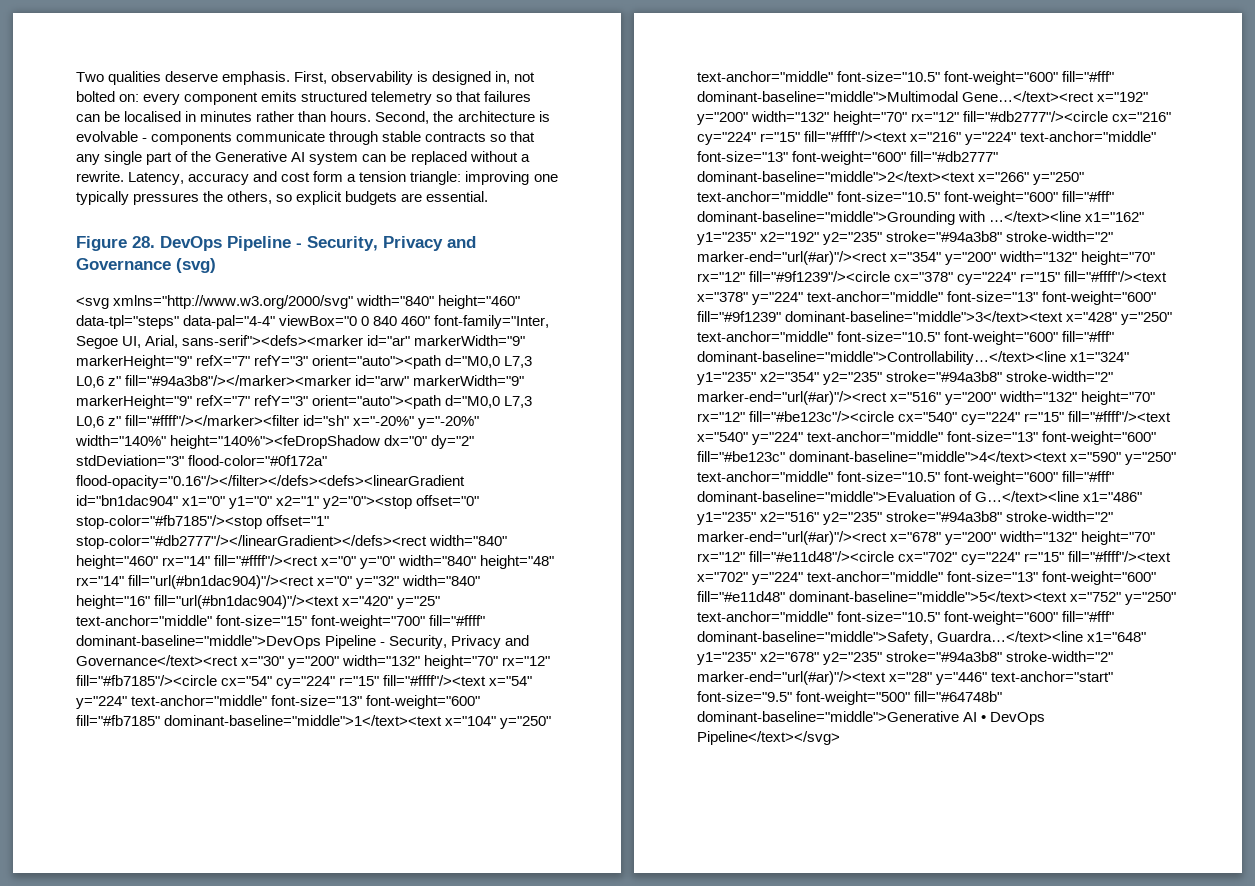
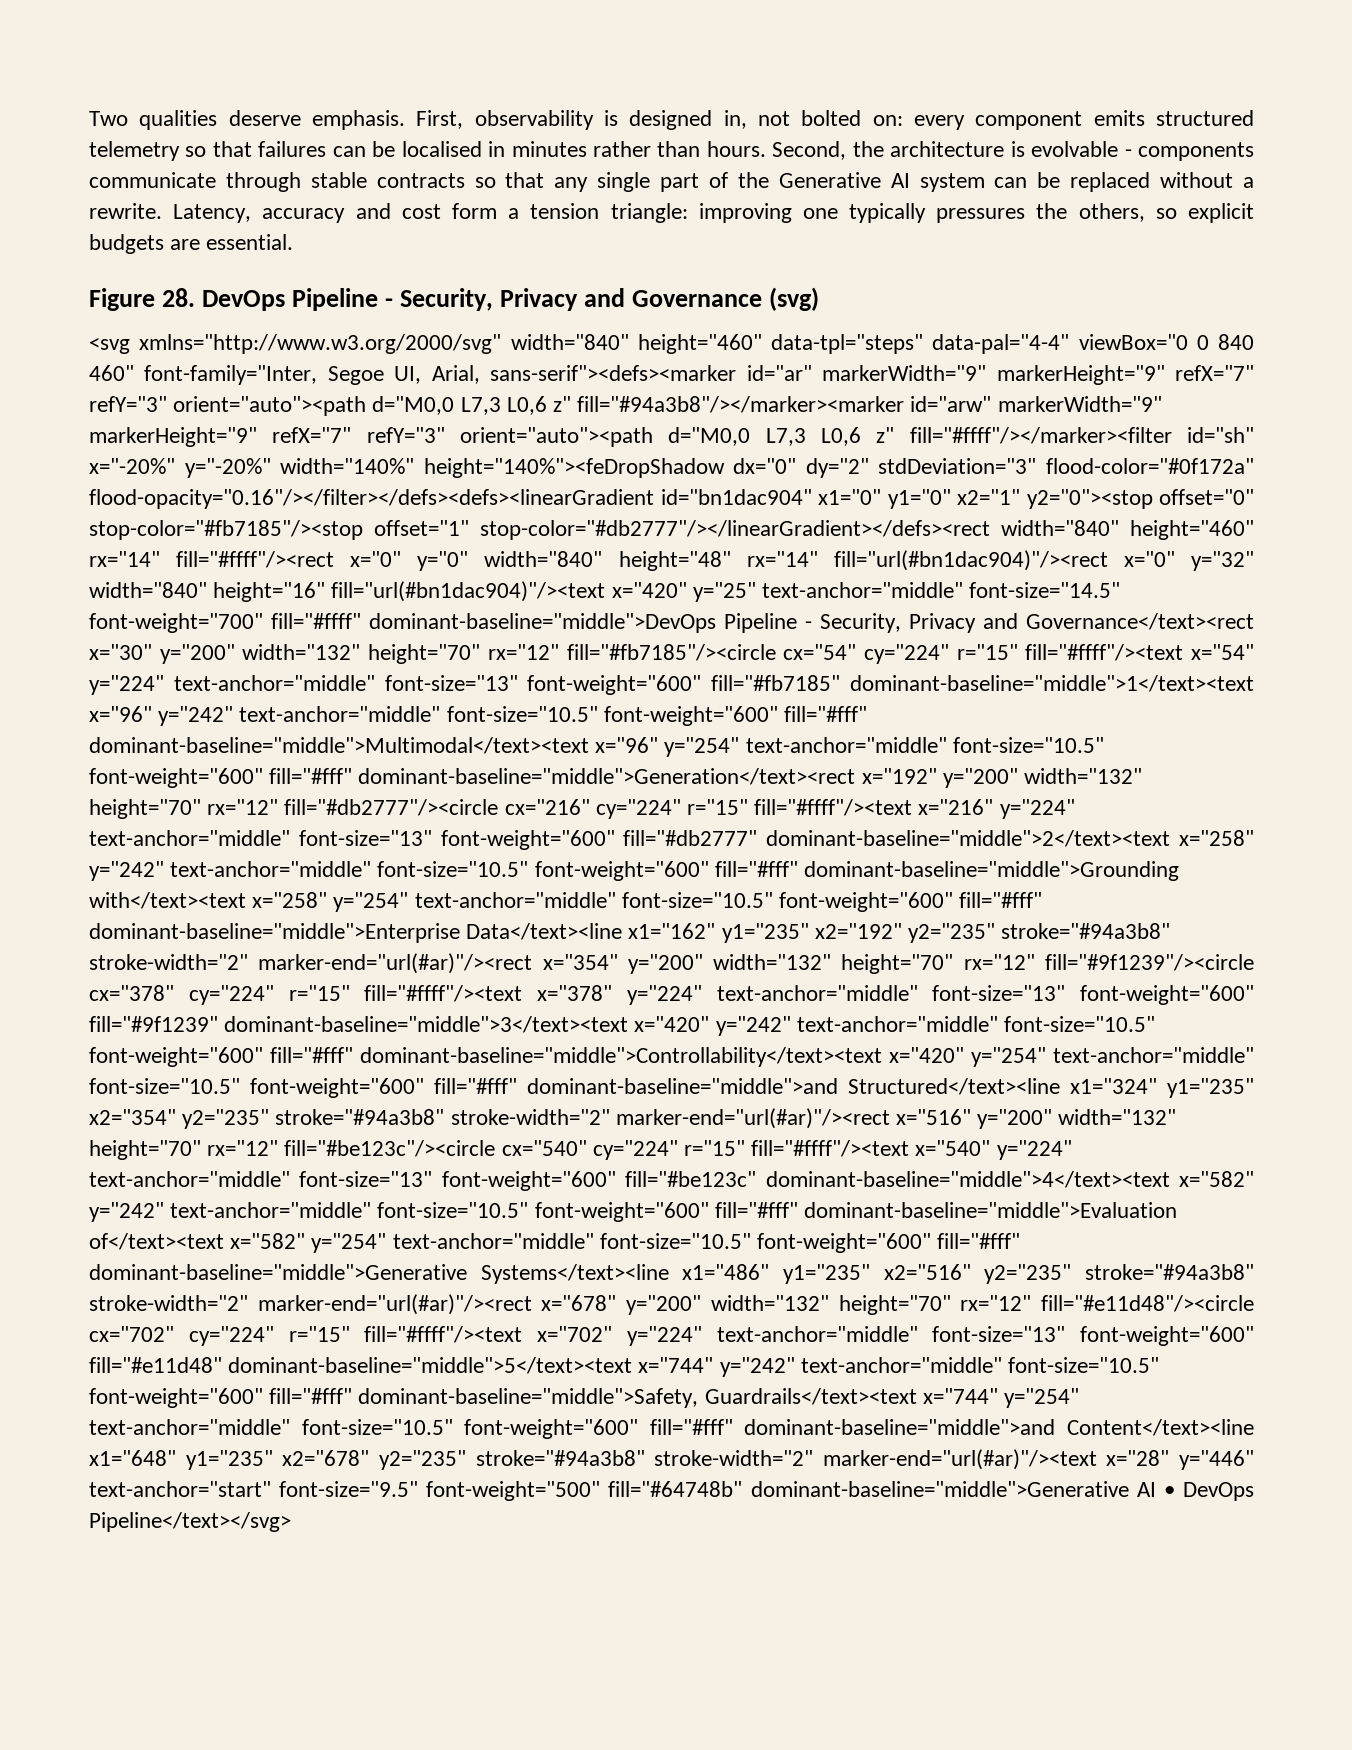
- <svg xmlns="http://www.w3.org/2000/svg" width="840" height="460" data-tpl="steps" data-pal="4-4" viewBox="0 0 840 460" font-family="Inter, Segoe UI, Arial, sans-serif"><defs><marker id="ar" markerWidth="9" markerHeight="9" refX="7" refY="3" orient="auto"><path d="M0,0 L7,3 L0,6 z" fill="#94a3b8"/></marker><marker id="arw" markerWidth="9" markerHeight="9" refX="7" refY="3" orient="auto"><path d="M0,0 L7,3 L0,6 z" fill="#ffff"/></marker><filter id="sh" x="-20%" y="-20%" width="140%" height="140%"><feDropShadow dx="0" dy="2" stdDeviation="3" flood-color="#0f172a" flood-opacity="0.16"/></filter></defs><defs><linearGradient id="bn1dac904" x1="0" y1="0" x2="1" y2="0"><stop offset="0" stop-color="#fb7185"/><stop offset="1" stop-color="#db2777"/></linearGradient></defs><rect width="840" height="460" rx="14" fill="#ffff"/><rect x="0" y="0" width="840" height="48" rx="14" fill="url(#bn1dac904)"/><rect x="0" y="32" width="840" height="16" fill="url(#bn1dac904)"/><text x="420" y="25" text-anchor="middle" font-size="15" font-weight="700" fill="#ffff" dominant-baseline="middle">DevOps Pipeline - Security, Privacy and Governance</text><rect x="30" y="200" width="132" height="70" rx="12" fill="#fb7185"/><circle cx="54" cy="224" r="15" fill="#ffff"/><text x="54" y="224" text-anchor="middle" font-size="13" font-weight="600" fill="#fb7185" dominant-baseline="middle">1</text><text x="104" y="250" text-anchor="middle" font-size="10.5" font-weight="600" fill="#fff" dominant-baseline="middle">Multimodal Gene…</text><rect x="192" y="200" width="132" height="70" rx="12" fill="#db2777"/><circle cx="216" cy="224" r="15" fill="#ffff"/><text x="216" y="224" text-anchor="middle" font-size="13" font-weight="600" fill="#db2777" dominant-baseline="middle">2</text><text x="266" y="250" text-anchor="middle" font-size="10.5" font-weight="600" fill="#fff" dominant-baseline="middle">Grounding with …</text><line x1="162" y1="235" x2="192" y2="235" stroke="#94a3b8" stroke-width="2" marker-end="url(#ar)"/><rect x="354" y="200" width="132" height="70" rx="12" fill="#9f1239"/><circle cx="378" cy="224" r="15" fill="#ffff"/><text x="378" y="224" text-anchor="middle" font-size="13" font-weight="600" fill="#9f1239" dominant-baseline="middle">3</text><text x="428" y="250" text-anchor="middle" font-size="10.5" font-weight="600" fill="#fff" dominant-baseline="middle">Controllability…</text><line x1="324" y1="235" x2="354" y2="235" stroke="#94a3b8" stroke-width="2" marker-end="url(#ar)"/><rect x="516" y="200" width="132" height="70" rx="12" fill="#be123c"/><circle cx="540" cy="224" r="15" fill="#ffff"/><text x="540" y="224" text-anchor="middle" font-size="13" font-weight="600" fill="#be123c" dominant-baseline="middle">4</text><text x="590" y="250" text-anchor="middle" font-size="10.5" font-weight="600" fill="#fff" dominant-baseline="middle">Evaluation of G…</text><line x1="486" y1="235" x2="516" y2="235" stroke="#94a3b8" stroke-width="2" marker-end="url(#ar)"/><rect x="678" y="200" width="132" height="70" rx="12" fill="#e11d48"/><circle cx="702" cy="224" r="15" fill="#ffff"/><text x="702" y="224" text-anchor="middle" font-size="13" font-weight="600" fill="#e11d48" dominant-baseline="middle">5</text><text x="752" y="250" text-anchor="middle" font-size="10.5" font-weight="600" fill="#fff" dominant-baseline="middle">Safety, Guardra…</text><line x1="648" y1="235" x2="678" y2="235" stroke="#94a3b8" stroke-width="2" marker-end="url(#ar)"/><text x="28" y="446" text-anchor="start" font-size="9.5" font-weight="500" fill="#64748b" dominant-baseline="middle">Generative AI • DevOps Pipeline</text></svg>
+ <svg xmlns="http://www.w3.org/2000/svg" width="840" height="460" data-tpl="steps" data-pal="4-4" viewBox="0 0 840 460" font-family="Inter, Segoe UI, Arial, sans-serif"><defs><marker id="ar" markerWidth="9" markerHeight="9" refX="7" refY="3" orient="auto"><path d="M0,0 L7,3 L0,6 z" fill="#94a3b8"/></marker><marker id="arw" markerWidth="9" markerHeight="9" refX="7" refY="3" orient="auto"><path d="M0,0 L7,3 L0,6 z" fill="#ffff"/></marker><filter id="sh" x="-20%" y="-20%" width="140%" height="140%"><feDropShadow dx="0" dy="2" stdDeviation="3" flood-color="#0f172a" flood-opacity="0.16"/></filter></defs><defs><linearGradient id="bn1dac904" x1="0" y1="0" x2="1" y2="0"><stop offset="0" stop-color="#fb7185"/><stop offset="1" stop-color="#db2777"/></linearGradient></defs><rect width="840" height="460" rx="14" fill="#ffff"/><rect x="0" y="0" width="840" height="48" rx="14" fill="url(#bn1dac904)"/><rect x="0" y="32" width="840" height="16" fill="url(#bn1dac904)"/><text x="420" y="25" text-anchor="middle" font-size="14.5" font-weight="700" fill="#ffff" dominant-baseline="middle">DevOps Pipeline - Security, Privacy and Governance</text><rect x="30" y="200" width="132" height="70" rx="12" fill="#fb7185"/><circle cx="54" cy="224" r="15" fill="#ffff"/><text x="54" y="224" text-anchor="middle" font-size="13" font-weight="600" fill="#fb7185" dominant-baseline="middle">1</text><text x="96" y="242" text-anchor="middle" font-size="10.5" font-weight="600" fill="#fff" dominant-baseline="middle">Multimodal</text><text x="96" y="254" text-anchor="middle" font-size="10.5" font-weight="600" fill="#fff" dominant-baseline="middle">Generation</text><rect x="192" y="200" width="132" height="70" rx="12" fill="#db2777"/><circle cx="216" cy="224" r="15" fill="#ffff"/><text x="216" y="224" text-anchor="middle" font-size="13" font-weight="600" fill="#db2777" dominant-baseline="middle">2</text><text x="258" y="242" text-anchor="middle" font-size="10.5" font-weight="600" fill="#fff" dominant-baseline="middle">Grounding with</text><text x="258" y="254" text-anchor="middle" font-size="10.5" font-weight="600" fill="#fff" dominant-baseline="middle">Enterprise Data</text><line x1="162" y1="235" x2="192" y2="235" stroke="#94a3b8" stroke-width="2" marker-end="url(#ar)"/><rect x="354" y="200" width="132" height="70" rx="12" fill="#9f1239"/><circle cx="378" cy="224" r="15" fill="#ffff"/><text x="378" y="224" text-anchor="middle" font-size="13" font-weight="600" fill="#9f1239" dominant-baseline="middle">3</text><text x="420" y="242" text-anchor="middle" font-size="10.5" font-weight="600" fill="#fff" dominant-baseline="middle">Controllability</text><text x="420" y="254" text-anchor="middle" font-size="10.5" font-weight="600" fill="#fff" dominant-baseline="middle">and Structured</text><line x1="324" y1="235" x2="354" y2="235" stroke="#94a3b8" stroke-width="2" marker-end="url(#ar)"/><rect x="516" y="200" width="132" height="70" rx="12" fill="#be123c"/><circle cx="540" cy="224" r="15" fill="#ffff"/><text x="540" y="224" text-anchor="middle" font-size="13" font-weight="600" fill="#be123c" dominant-baseline="middle">4</text><text x="582" y="242" text-anchor="middle" font-size="10.5" font-weight="600" fill="#fff" dominant-baseline="middle">Evaluation of</text><text x="582" y="254" text-anchor="middle" font-size="10.5" font-weight="600" fill="#fff" dominant-baseline="middle">Generative Systems</text><line x1="486" y1="235" x2="516" y2="235" stroke="#94a3b8" stroke-width="2" marker-end="url(#ar)"/><rect x="678" y="200" width="132" height="70" rx="12" fill="#e11d48"/><circle cx="702" cy="224" r="15" fill="#ffff"/><text x="702" y="224" text-anchor="middle" font-size="13" font-weight="600" fill="#e11d48" dominant-baseline="middle">5</text><text x="744" y="242" text-anchor="middle" font-size="10.5" font-weight="600" fill="#fff" dominant-baseline="middle">Safety, Guardrails</text><text x="744" y="254" text-anchor="middle" font-size="10.5" font-weight="600" fill="#fff" dominant-baseline="middle">and Content</text><line x1="648" y1="235" x2="678" y2="235" stroke="#94a3b8" stroke-width="2" marker-end="url(#ar)"/><text x="28" y="446" text-anchor="start" font-size="9.5" font-weight="500" fill="#64748b" dominant-baseline="middle">Generative AI • DevOps Pipeline</text></svg>

